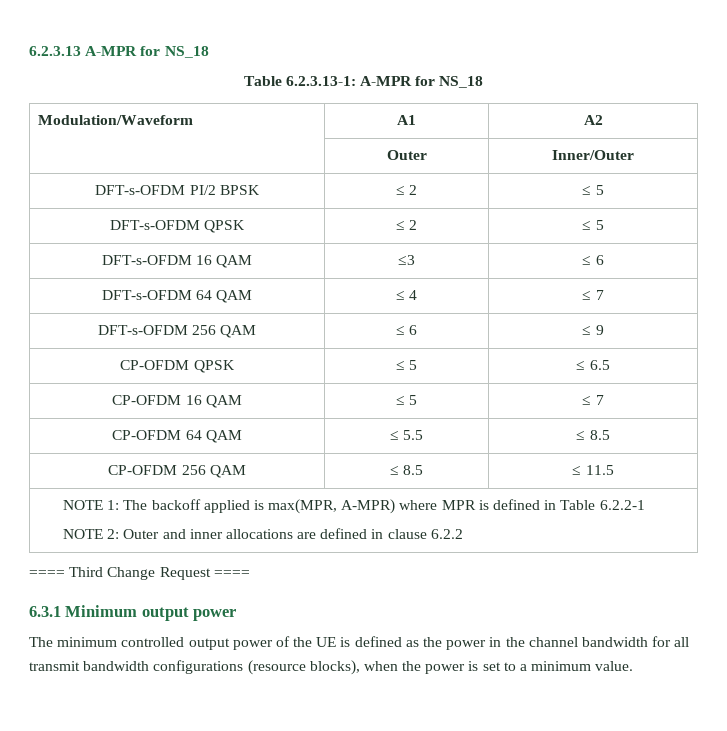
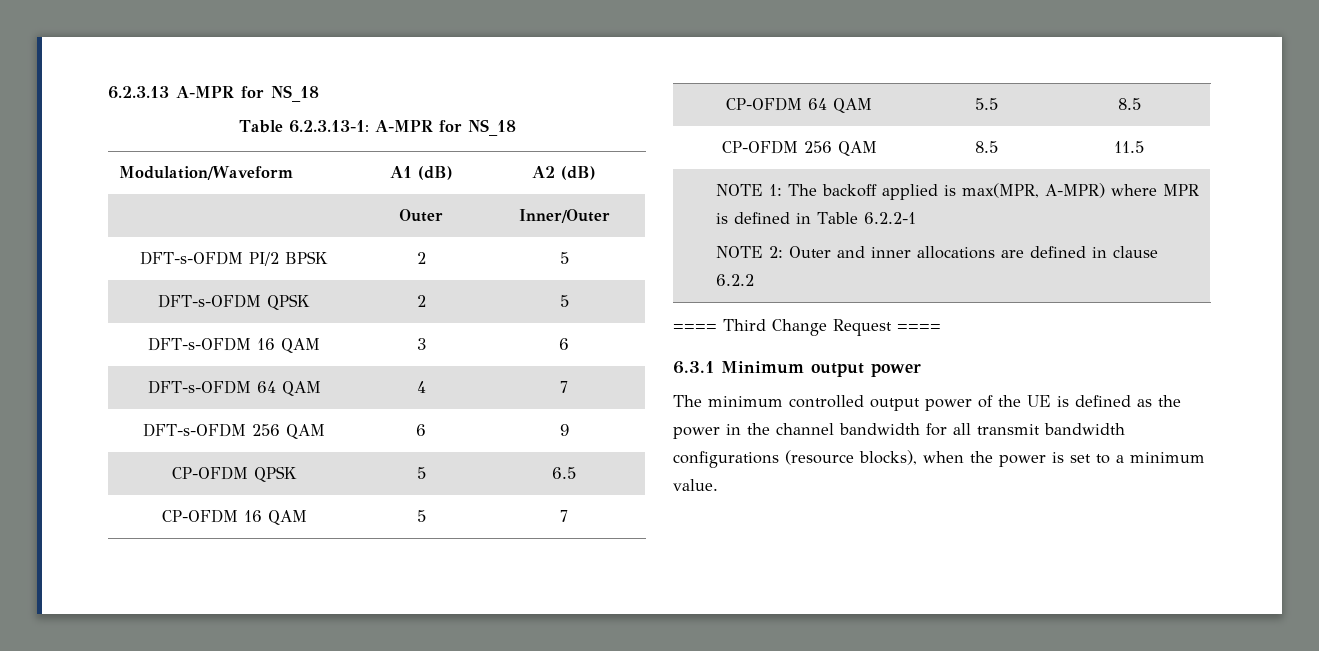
- Modulation/Waveform | A1 | A2
+ Modulation/Waveform | A1 (dB) | A2 (dB)
- DFT-s-OFDM PI/2 BPSK | ≤ 2 | ≤ 5
+ DFT-s-OFDM PI/2 BPSK | 2 | 5
- DFT-s-OFDM QPSK | ≤ 2 | ≤ 5
+ DFT-s-OFDM QPSK | 2 | 5
- DFT-s-OFDM 16 QAM | ≤3 | ≤ 6
+ DFT-s-OFDM 16 QAM | 3 | 6
- DFT-s-OFDM 64 QAM | ≤ 4 | ≤ 7
+ DFT-s-OFDM 64 QAM | 4 | 7
- DFT-s-OFDM 256 QAM | ≤ 6 | ≤ 9
+ DFT-s-OFDM 256 QAM | 6 | 9
- CP-OFDM QPSK | ≤ 5 | ≤ 6.5
+ CP-OFDM QPSK | 5 | 6.5
- CP-OFDM 16 QAM | ≤ 5 | ≤ 7
+ CP-OFDM 16 QAM | 5 | 7
- CP-OFDM 64 QAM | ≤ 5.5 | ≤ 8.5
+ CP-OFDM 64 QAM | 5.5 | 8.5
- CP-OFDM 256 QAM | ≤ 8.5 | ≤ 11.5
+ CP-OFDM 256 QAM | 8.5 | 11.5

